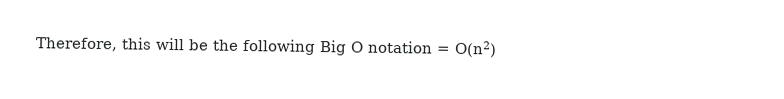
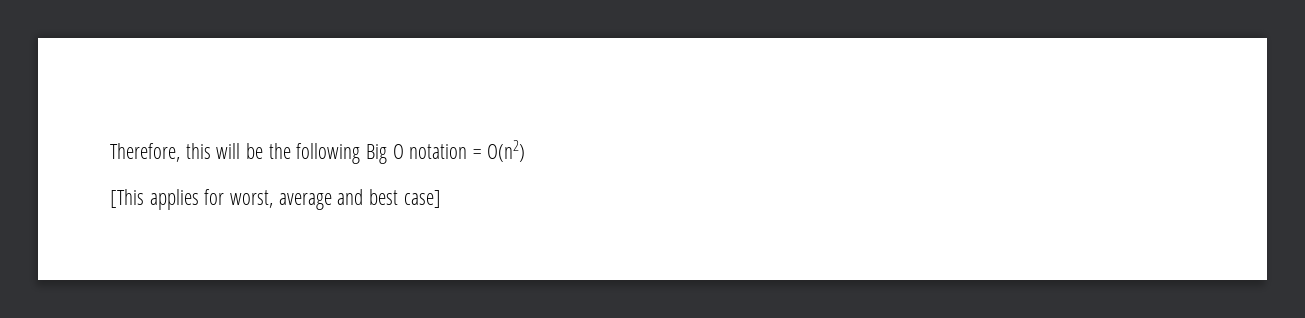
+ [This applies for worst, average and best case]

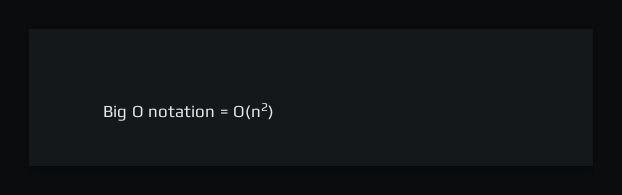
- Therefore, this will be the following Big O notation = O(n2)
+ Big O notation = O(n2)
- [This applies for worst, average and best case]

